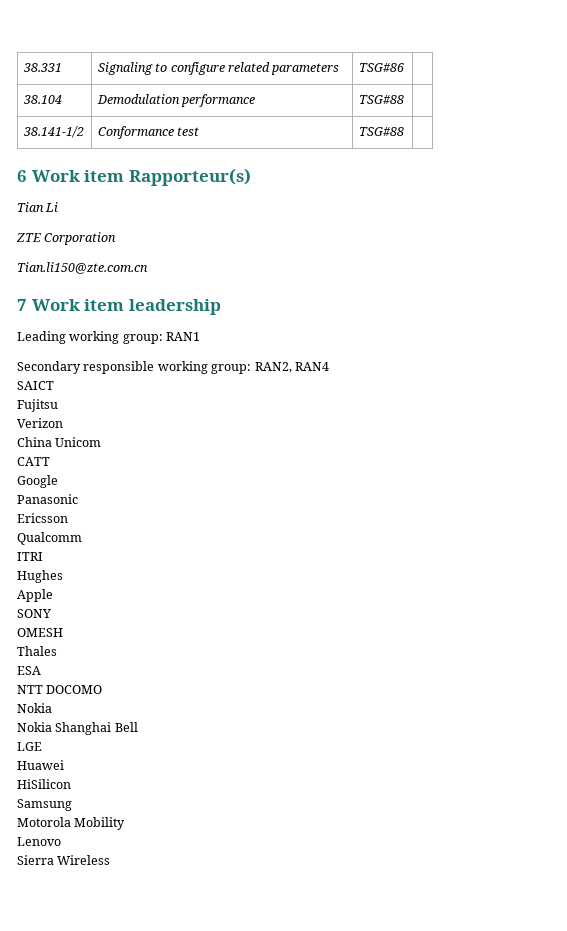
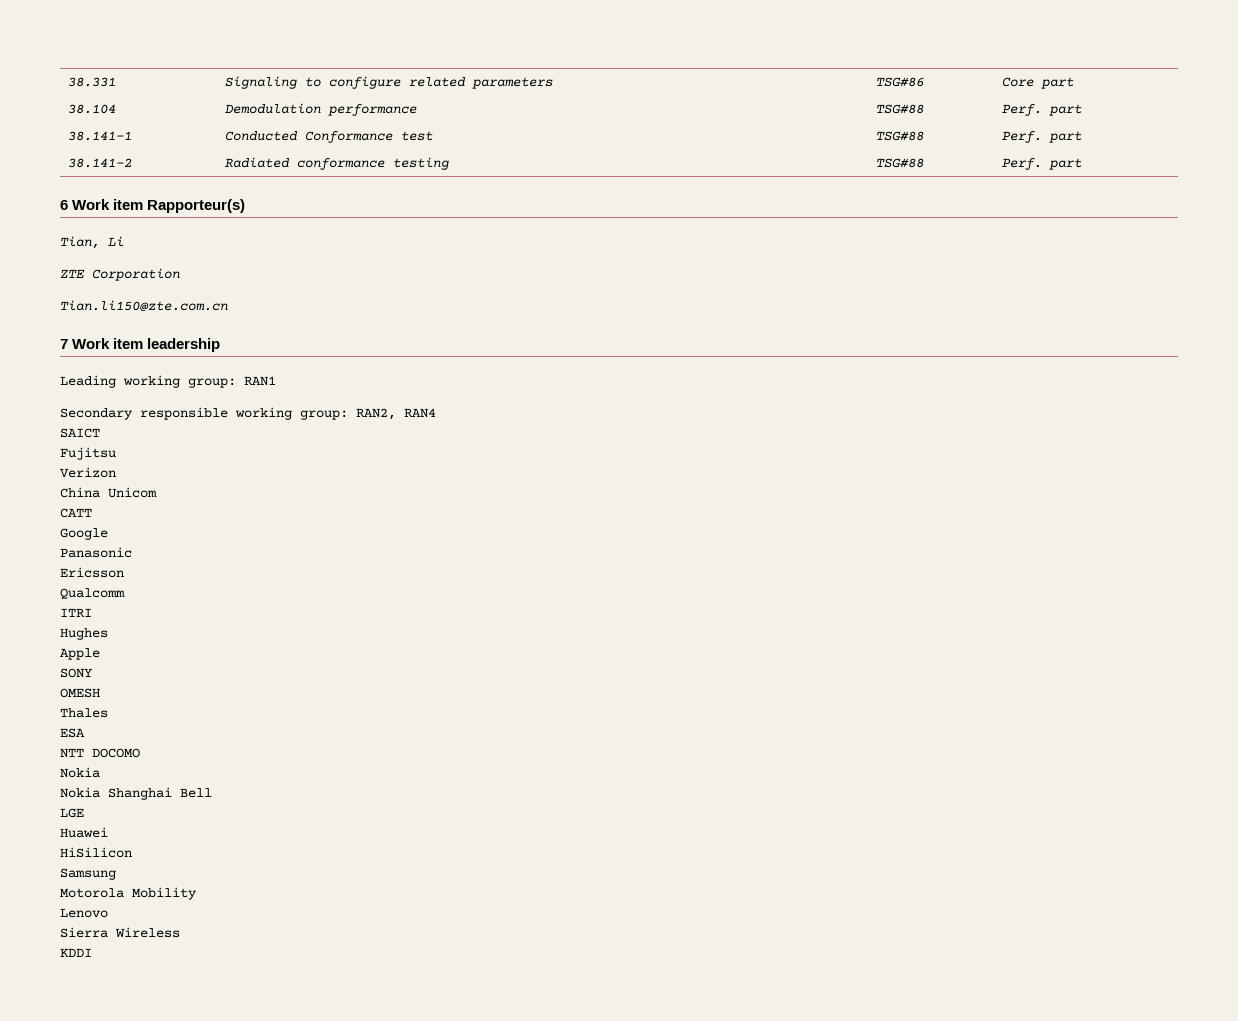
- 38.331 | Signaling to configure related parameters | TSG#86 |
+ 38.331 | Signaling to configure related parameters | TSG#86 | Core part
- 38.104 | Demodulation performance | TSG#88 |
- 38.141-1/2 | Conformance test | TSG#88 |
+ 38.104 | Demodulation performance | TSG#88 | Perf. part
+ 38.141-1 | Conducted Conformance test | TSG#88 | Perf. part
+ 38.141-2 | Radiated conformance testing | TSG#88 | Perf. part
- Tian Li
+ Tian, Li
+ KDDI

